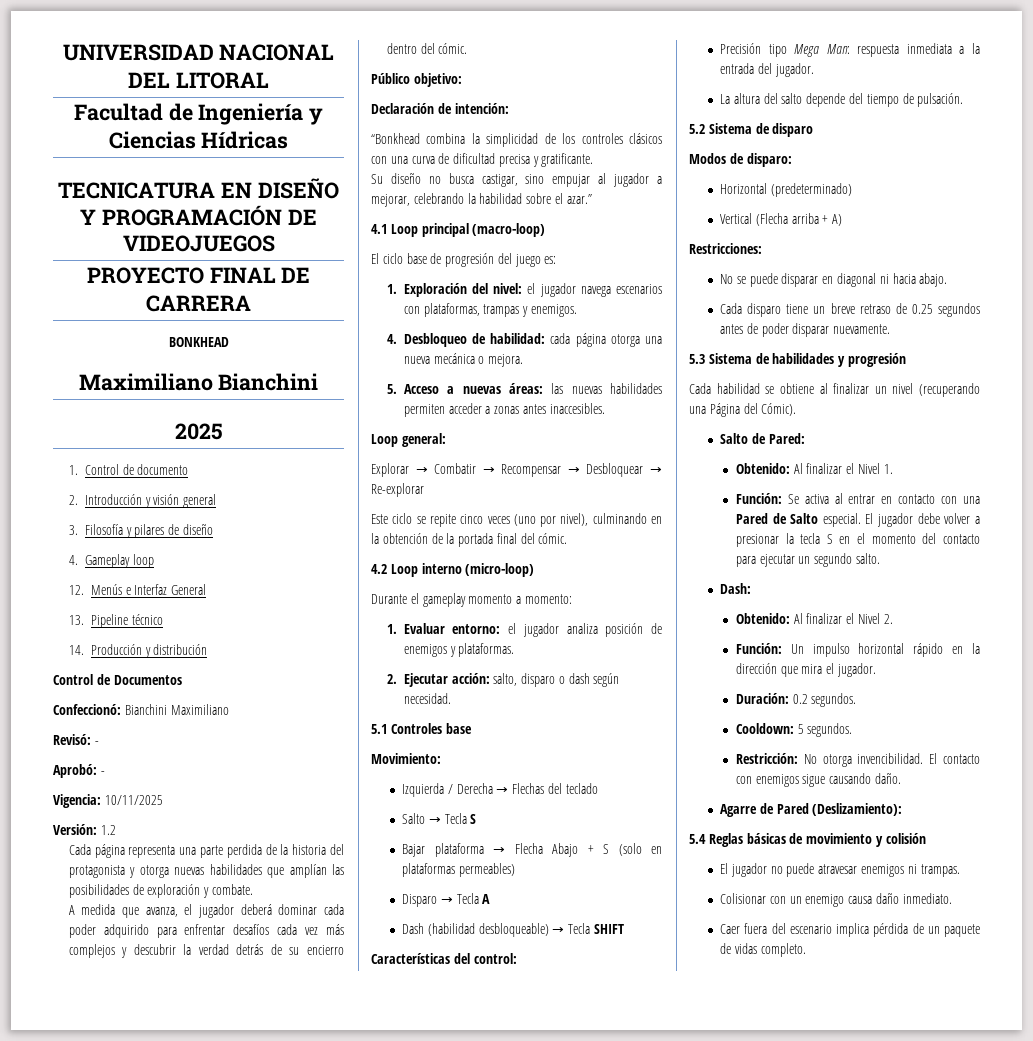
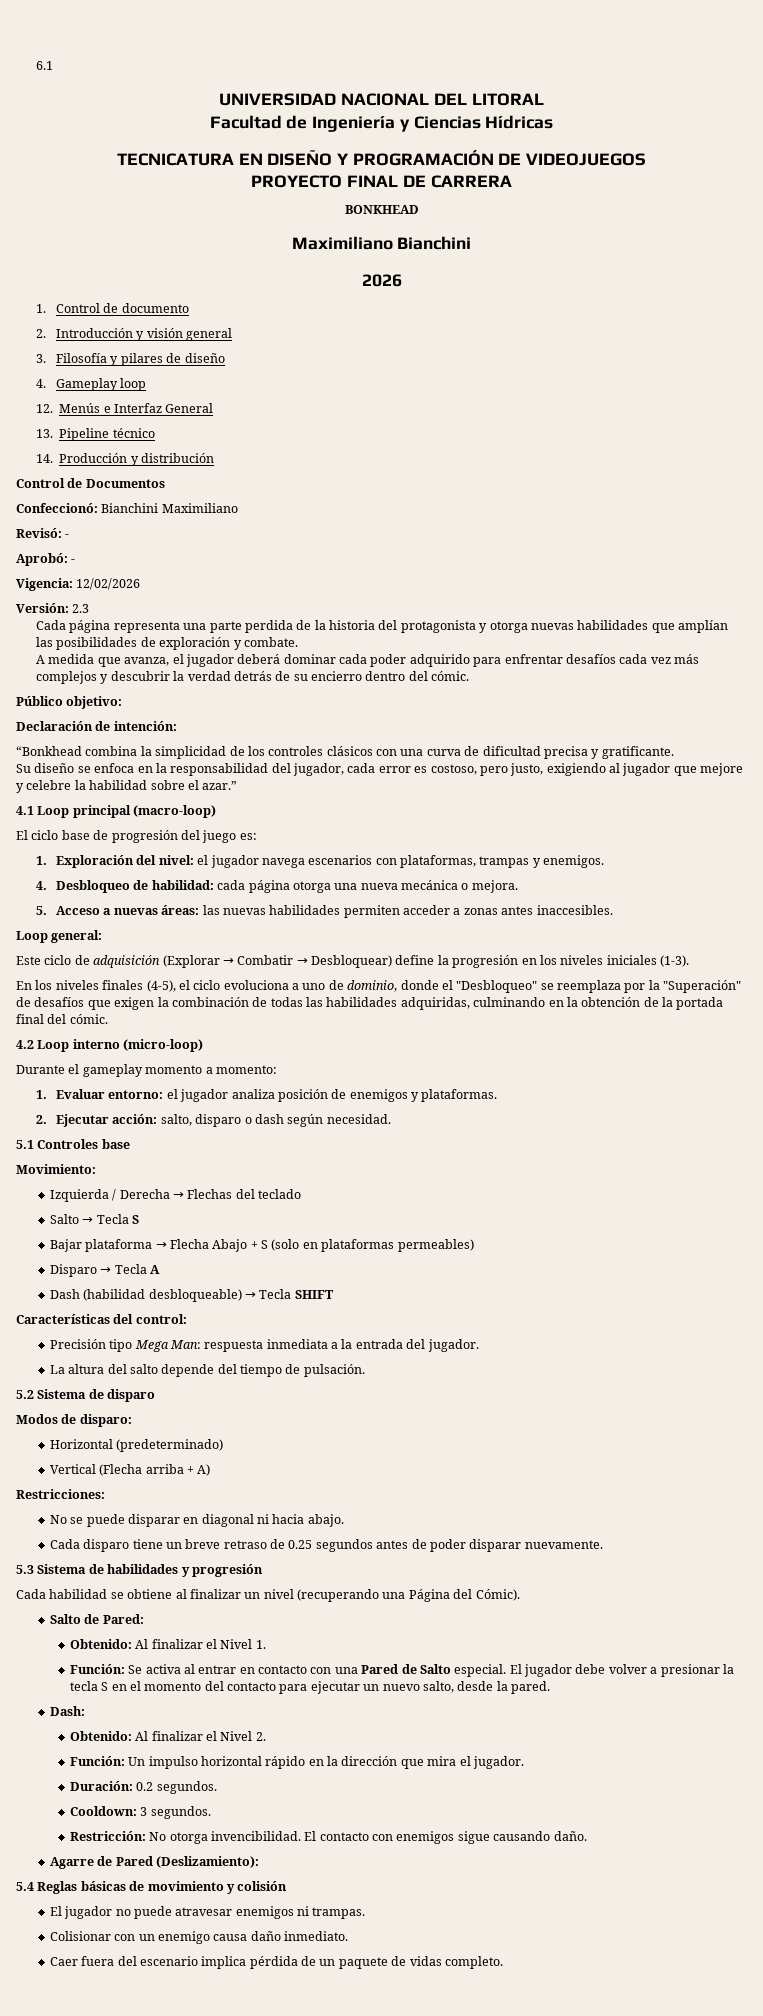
+ 6.1
- 2025
+ 2026
- Vigencia: 10/11/2025
+ Vigencia: 12/02/2026
- Versión: 1.2
+ Versión: 2.3
- Su diseño no busca castigar, sino empujar al jugador a mejorar, celebrando la habilidad sobre el azar.”
+ Su diseño se enfoca en la responsabilidad del jugador, cada error es costoso, pero justo, exigiendo al jugador que mejore y celebre la habilidad sobre el azar.”
- Explorar → Combatir → Recompensar → Desbloquear → Re-explorar
- Este ciclo se repite cinco veces (uno por nivel), culminando en la obtención de la portada final del cómic.
+ Este ciclo de adquisición (Explorar → Combatir → Desbloquear) define la progresión en los niveles iniciales (1-3).
+ En los niveles finales (4-5), el ciclo evoluciona a uno de dominio, donde el "Desbloqueo" se reemplaza por la "Superación" de desafíos que exigen la combinación de todas las habilidades adquiridas, culminando en la obtención de la portada final del cómic.
- El jugador debe volver a presionar la tecla S en el momento del contacto para ejecutar un segundo salto.
+ El jugador debe volver a presionar la tecla S en el momento del contacto para ejecutar un nuevo salto, desde la pared.
- Cooldown: 5 segundos.
+ Cooldown: 3 segundos.

